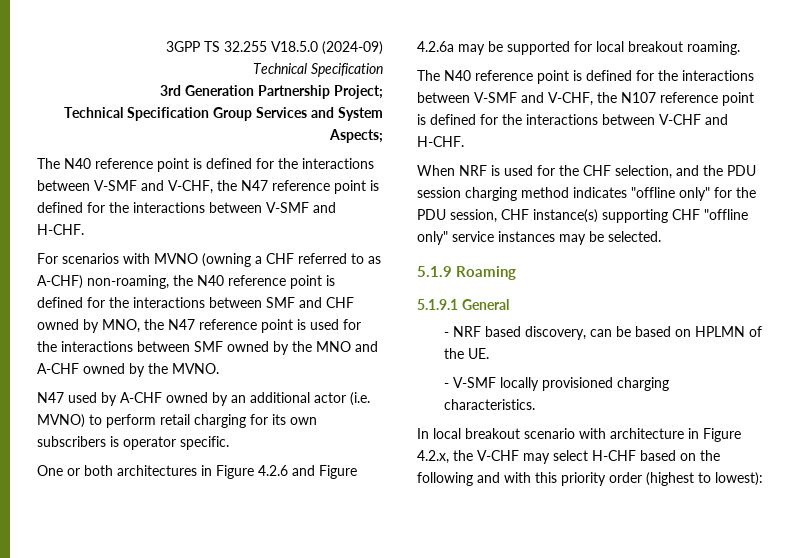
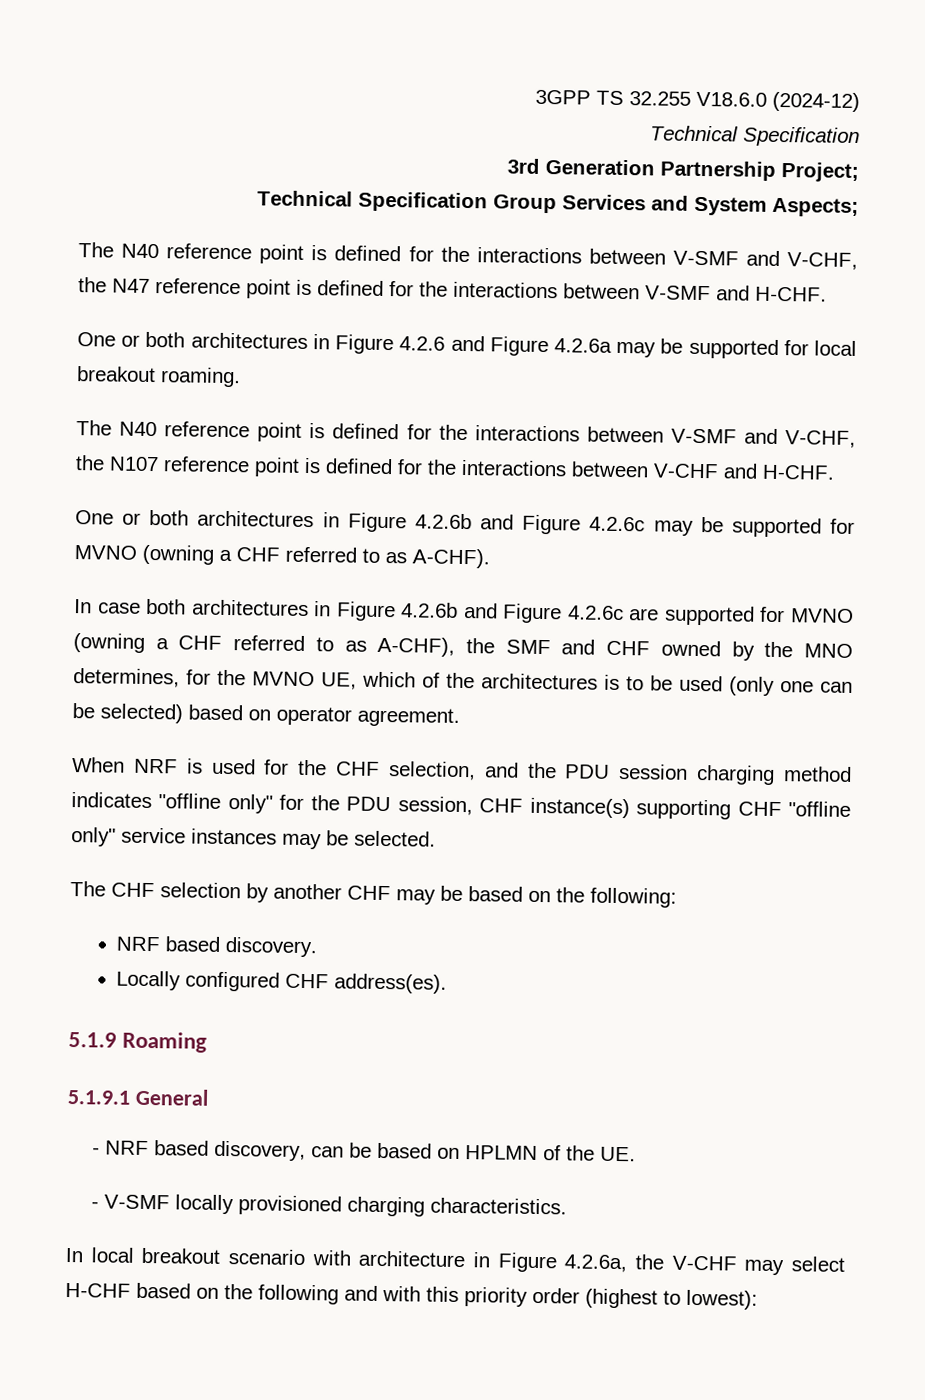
- 3GPP TS 32.255 V18.5.0 (2024-09)
+ 3GPP TS 32.255 V18.6.0 (2024-12)
- For scenarios with MVNO (owning a CHF referred to as A-CHF) non-roaming, the N40 reference point is defined for the interactions between SMF and CHF owned by MNO, the N47 reference point is used for the interactions between SMF owned by the MNO and A-CHF owned by the MVNO.
- N47 used by A-CHF owned by an additional actor (i.e. MVNO) to perform retail charging for its own subscribers is operator specific.
+ One or both architectures in Figure 4.2.6b and Figure 4.2.6c may be supported for MVNO (owning a CHF referred to as A-CHF).
+ In case both architectures in Figure 4.2.6b and Figure 4.2.6c are supported for MVNO (owning a CHF referred to as A-CHF), the SMF and CHF owned by the MNO determines, for the MVNO UE, which of the architectures is to be used (only one can be selected) based on operator agreement.
+ The CHF selection by another CHF may be based on the following:
+ NRF based discovery.
+ Locally configured CHF address(es).
- In local breakout scenario with architecture in Figure 4.2.x, the V-CHF may select H-CHF based on the following and with this priority order (highest to lowest):
+ In local breakout scenario with architecture in Figure 4.2.6a, the V-CHF may select H-CHF based on the following and with this priority order (highest to lowest):

